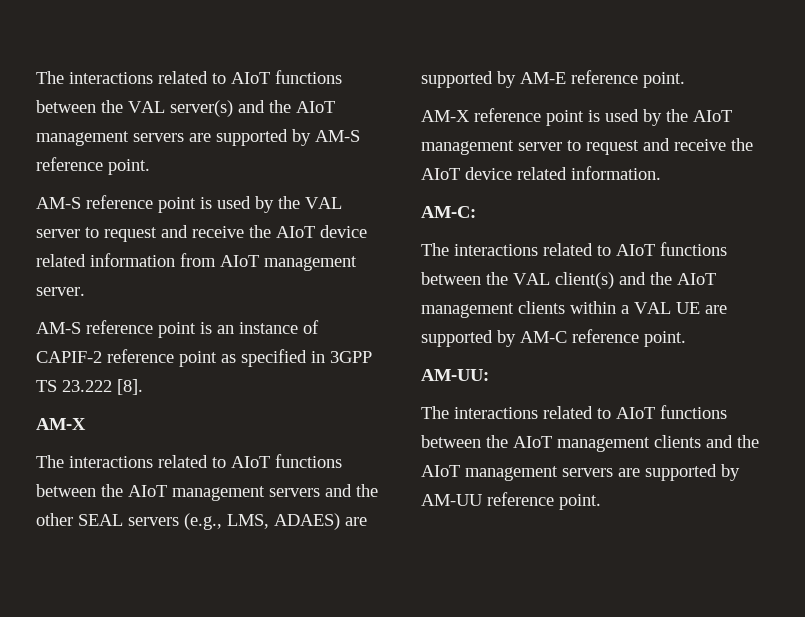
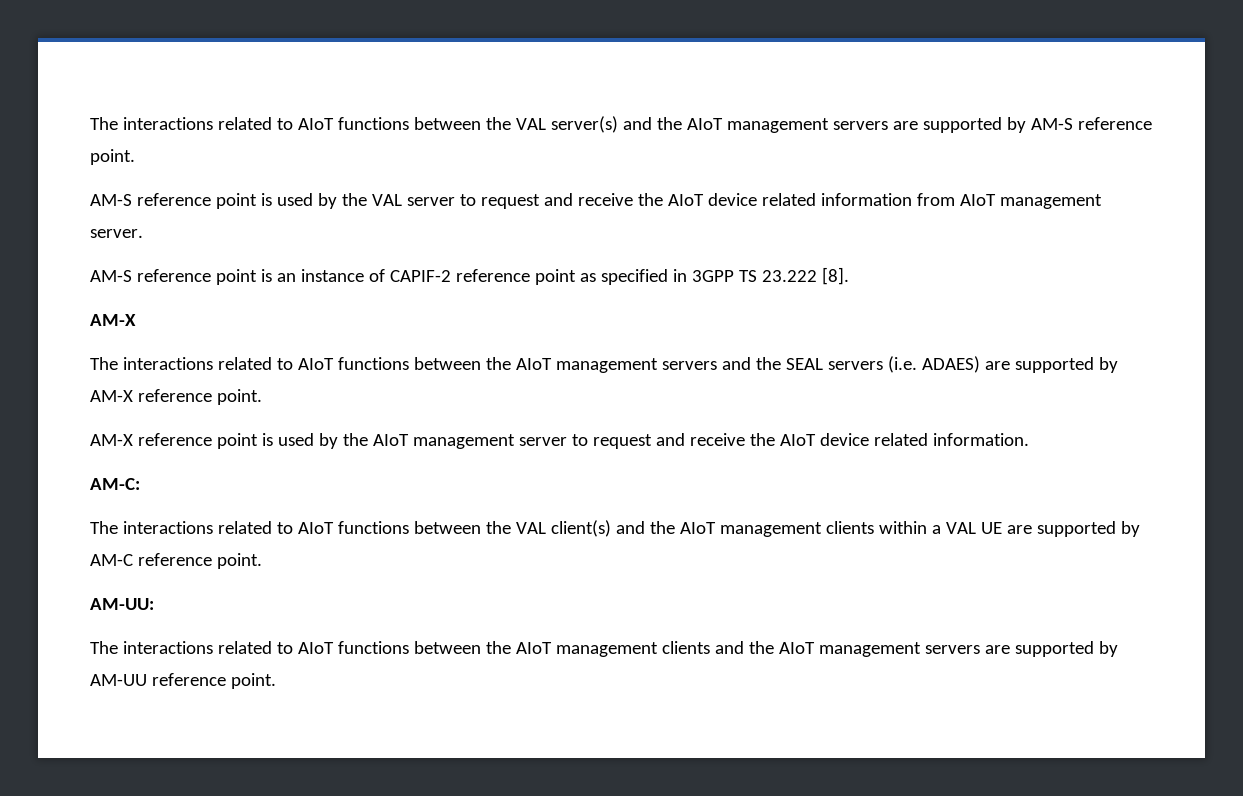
- The interactions related to AIoT functions between the AIoT management servers and the other SEAL servers (e.g., LMS, ADAES) are supported by AM-E reference point.
+ The interactions related to AIoT functions between the AIoT management servers and the SEAL servers (i.e. ADAES) are supported by AM-X reference point.

